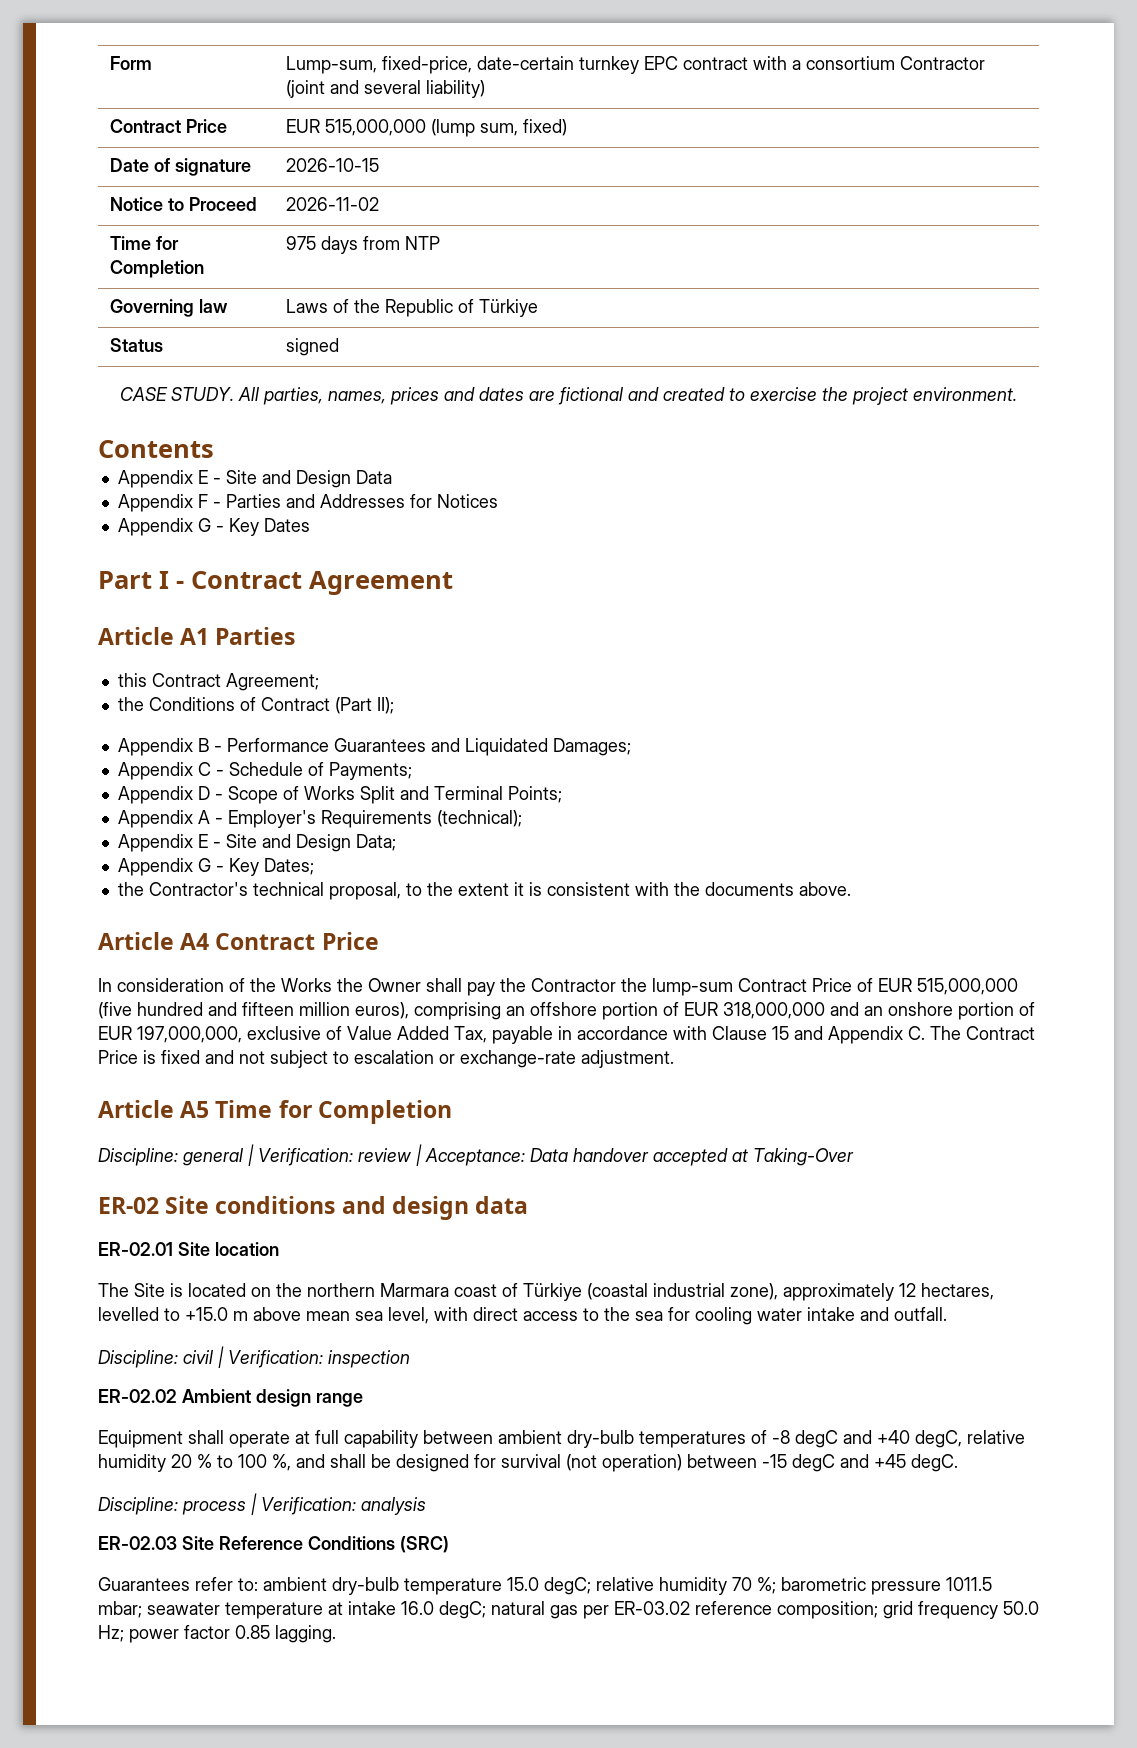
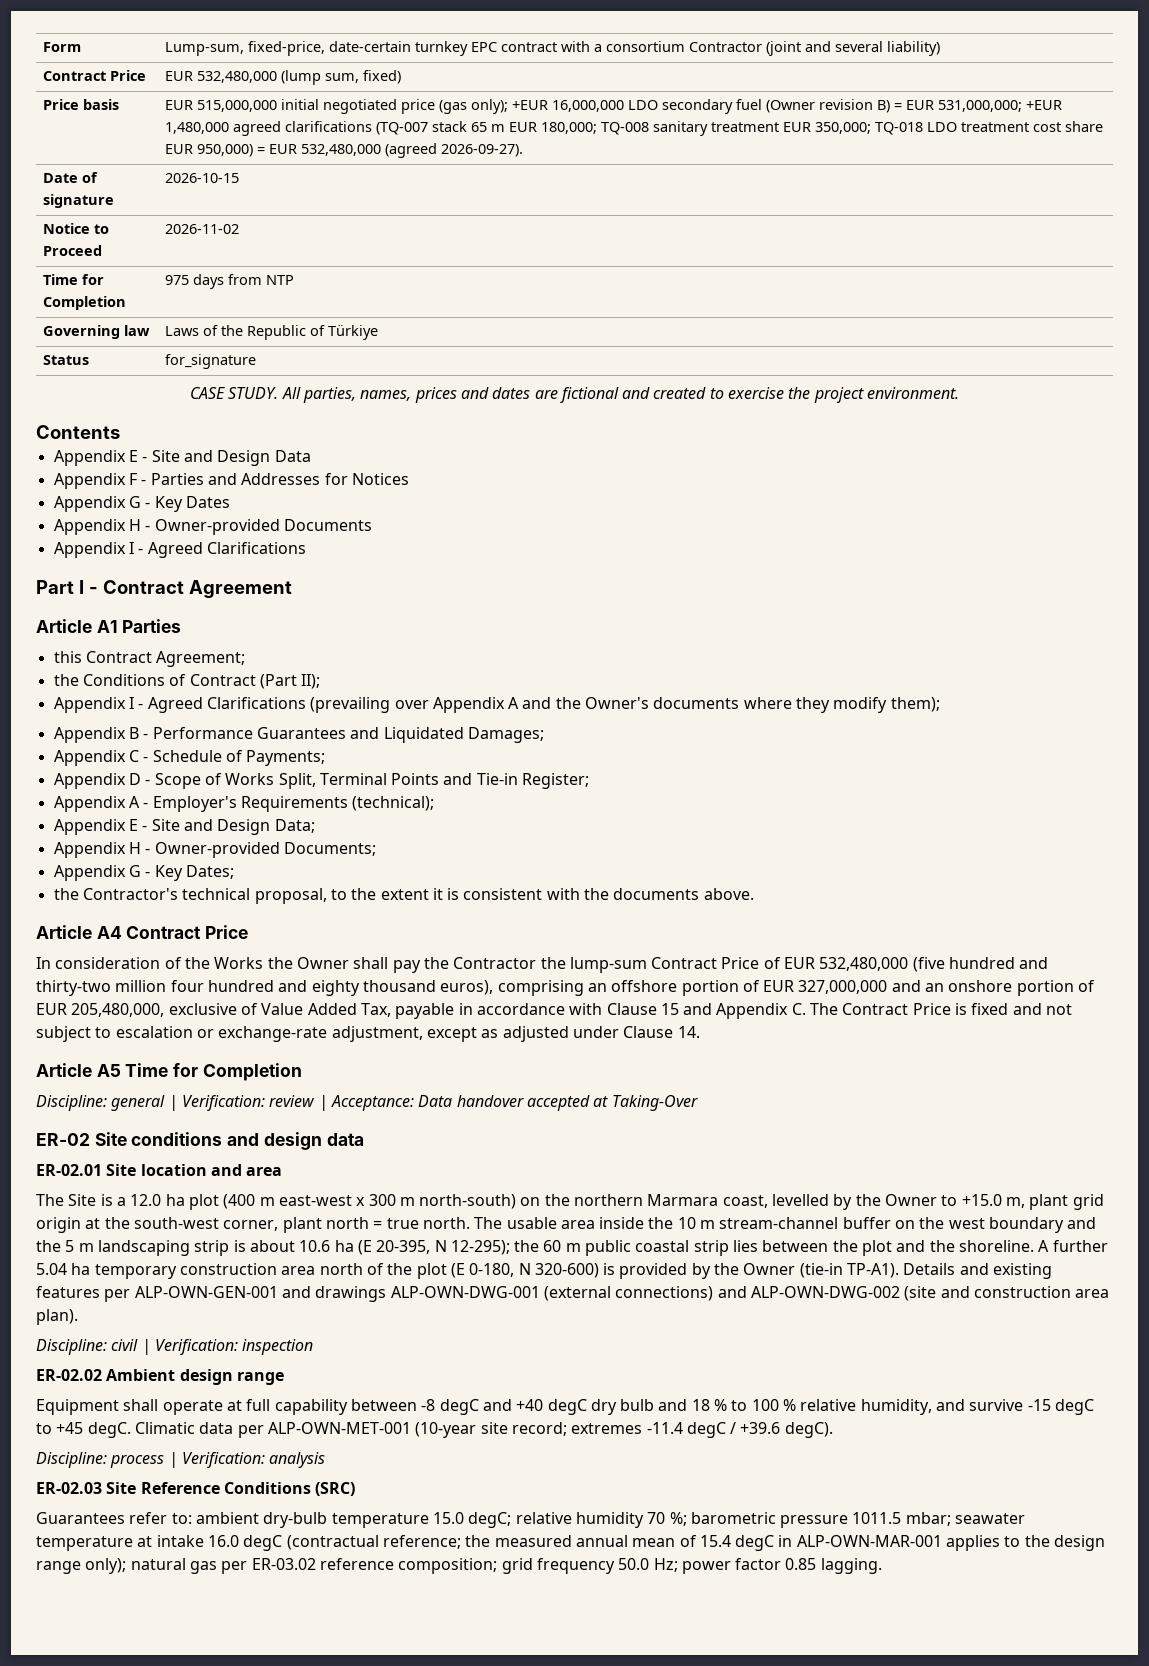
- Contract Price | EUR 515,000,000 (lump sum, fixed)
+ Contract Price | EUR 532,480,000 (lump sum, fixed)
+ Price basis | EUR 515,000,000 initial negotiated price (gas only); +EUR 16,000,000 LDO secondary fuel (Owner revision B) = EUR 531,000,000; +EUR 1,480,000 agreed clarifications (TQ-007 stack 65 m EUR 180,000; TQ-008 sanitary treatment EUR 350,000; TQ-018 LDO treatment cost share EUR 950,000) = EUR 532,480,000 (agreed 2026-09-27).
- Status | signed
+ Status | for_signature
+ Appendix H - Owner-provided Documents
+ Appendix I - Agreed Clarifications
+ Appendix I - Agreed Clarifications (prevailing over Appendix A and the Owner's documents where they modify them);
- Appendix D - Scope of Works Split and Terminal Points;
+ Appendix D - Scope of Works Split, Terminal Points and Tie-in Register;
+ Appendix H - Owner-provided Documents;
- In consideration of the Works the Owner shall pay the Contractor the lump-sum Contract Price of EUR 515,000,000 (five hundred and fifteen million euros), comprising an offshore portion of EUR 318,000,000 and an onshore portion of EUR 197,000,000, exclusive of Value Added Tax, payable in accordance with Clause 15 and Appendix C. The Contract Price is fixed and not subject to escalation or exchange-rate adjustment.
+ In consideration of the Works the Owner shall pay the Contractor the lump-sum Contract Price of EUR 532,480,000 (five hundred and thirty-two million four hundred and eighty thousand euros), comprising an offshore portion of EUR 327,000,000 and an onshore portion of EUR 205,480,000, exclusive of Value Added Tax, payable in accordance with Clause 15 and Appendix C. The Contract Price is fixed and not subject to escalation or exchange-rate adjustment, except as adjusted under Clause 14.
- ER-02.01 Site location
+ ER-02.01 Site location and area
- The Site is located on the northern Marmara coast of Türkiye (coastal industrial zone), approximately 12 hectares, levelled to +15.0 m above mean sea level, with direct access to the sea for cooling water intake and outfall.
+ The Site is a 12.0 ha plot (400 m east-west x 300 m north-south) on the northern Marmara coast, levelled by the Owner to +15.0 m, plant grid origin at the south-west corner, plant north = true north. The usable area inside the 10 m stream-channel buffer on the west boundary and the 5 m landscaping strip is about 10.6 ha (E 20-395, N 12-295); the 60 m public coastal strip lies between the plot and the shoreline. A further 5.04 ha temporary construction area north of the plot (E 0-180, N 320-600) is provided by the Owner (tie-in TP-A1). Details and existing features per ALP-OWN-GEN-001 and drawings ALP-OWN-DWG-001 (external connections) and ALP-OWN-DWG-002 (site and construction area plan).
- Equipment shall operate at full capability between ambient dry-bulb temperatures of -8 degC and +40 degC, relative humidity 20 % to 100 %, and shall be designed for survival (not operation) between -15 degC and +45 degC.
+ Equipment shall operate at full capability between -8 degC and +40 degC dry bulb and 18 % to 100 % relative humidity, and survive -15 degC to +45 degC. Climatic data per ALP-OWN-MET-001 (10-year site record; extremes -11.4 degC / +39.6 degC).
- Guarantees refer to: ambient dry-bulb temperature 15.0 degC; relative humidity 70 %; barometric pressure 1011.5 mbar; seawater temperature at intake 16.0 degC; natural gas per ER-03.02 reference composition; grid frequency 50.0 Hz; power factor 0.85 lagging.
+ Guarantees refer to: ambient dry-bulb temperature 15.0 degC; relative humidity 70 %; barometric pressure 1011.5 mbar; seawater temperature at intake 16.0 degC (contractual reference; the measured annual mean of 15.4 degC in ALP-OWN-MAR-001 applies to the design range only); natural gas per ER-03.02 reference composition; grid frequency 50.0 Hz; power factor 0.85 lagging.

